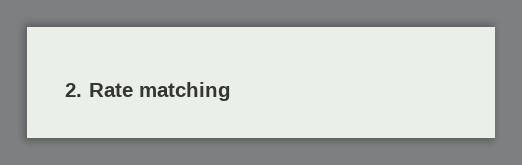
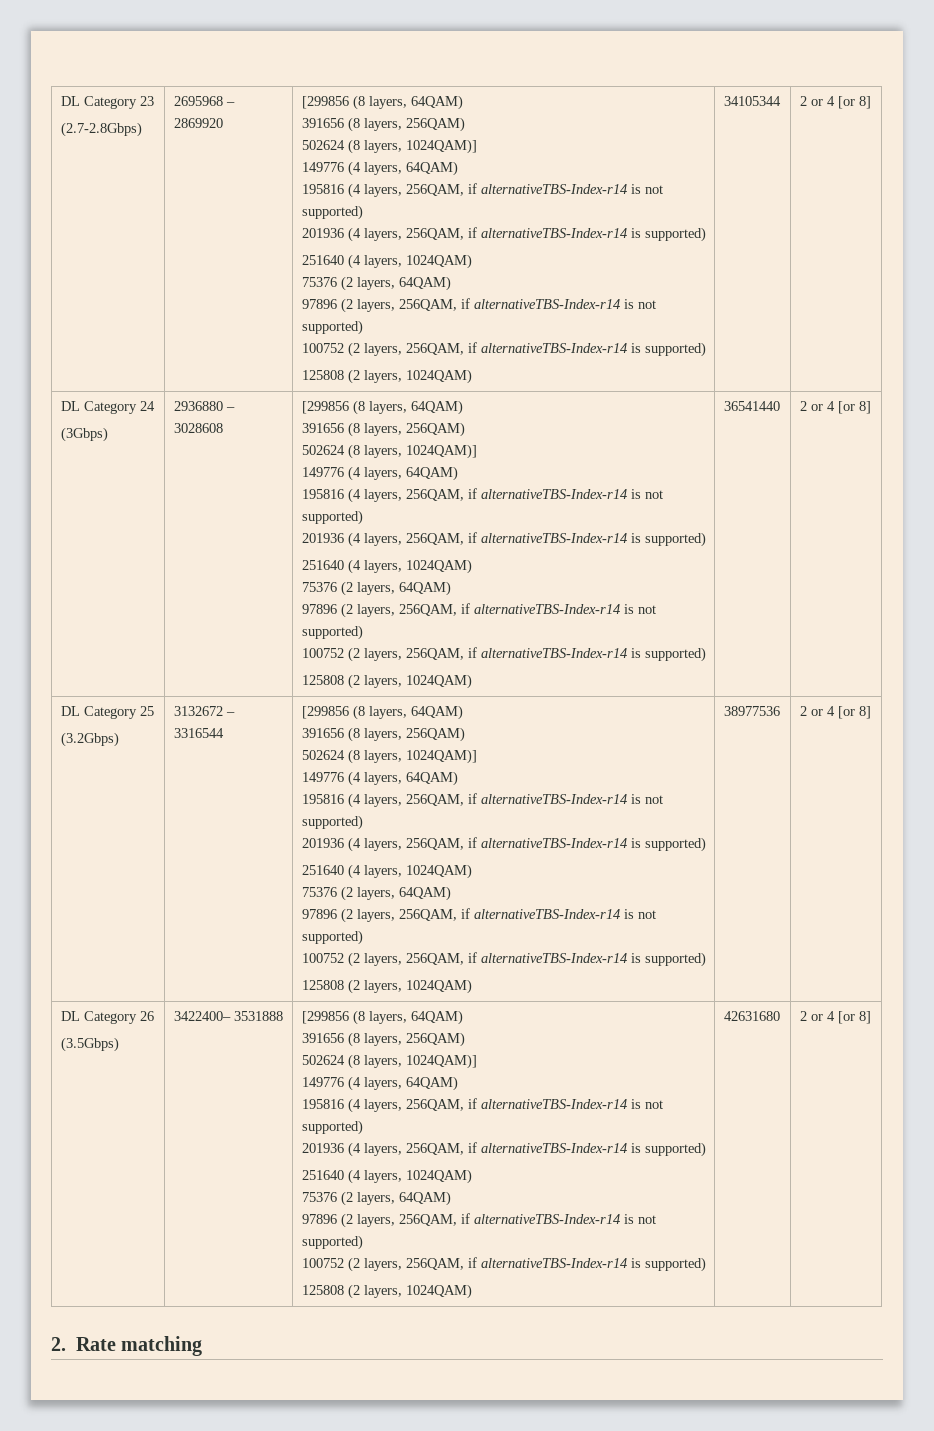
+ DL Category 23
+ (2.7-2.8Gbps) | 2695968 – 2869920 | [299856 (8 layers, 64QAM)
+ 391656 (8 layers, 256QAM)
+ 502624 (8 layers, 1024QAM)]
+ 149776 (4 layers, 64QAM)
+ 195816 (4 layers, 256QAM, if alternativeTBS-Index-r14 is not supported)
+ 201936 (4 layers, 256QAM, if alternativeTBS-Index-r14 is supported)
+ 251640 (4 layers, 1024QAM)
+ 75376 (2 layers, 64QAM)
+ 97896 (2 layers, 256QAM, if alternativeTBS-Index-r14 is not supported)
+ 100752 (2 layers, 256QAM, if alternativeTBS-Index-r14 is supported)
+ 125808 (2 layers, 1024QAM) | 34105344 | 2 or 4 [or 8]
+ DL Category 24
+ (3Gbps) | 2936880 – 3028608 | [299856 (8 layers, 64QAM)
+ 391656 (8 layers, 256QAM)
+ 502624 (8 layers, 1024QAM)]
+ 149776 (4 layers, 64QAM)
+ 195816 (4 layers, 256QAM, if alternativeTBS-Index-r14 is not supported)
+ 201936 (4 layers, 256QAM, if alternativeTBS-Index-r14 is supported)
+ 251640 (4 layers, 1024QAM)
+ 75376 (2 layers, 64QAM)
+ 97896 (2 layers, 256QAM, if alternativeTBS-Index-r14 is not supported)
+ 100752 (2 layers, 256QAM, if alternativeTBS-Index-r14 is supported)
+ 125808 (2 layers, 1024QAM) | 36541440 | 2 or 4 [or 8]
+ DL Category 25
+ (3.2Gbps) | 3132672 – 3316544 | [299856 (8 layers, 64QAM)
+ 391656 (8 layers, 256QAM)
+ 502624 (8 layers, 1024QAM)]
+ 149776 (4 layers, 64QAM)
+ 195816 (4 layers, 256QAM, if alternativeTBS-Index-r14 is not supported)
+ 201936 (4 layers, 256QAM, if alternativeTBS-Index-r14 is supported)
+ 251640 (4 layers, 1024QAM)
+ 75376 (2 layers, 64QAM)
+ 97896 (2 layers, 256QAM, if alternativeTBS-Index-r14 is not supported)
+ 100752 (2 layers, 256QAM, if alternativeTBS-Index-r14 is supported)
+ 125808 (2 layers, 1024QAM) | 38977536 | 2 or 4 [or 8]
+ DL Category 26
+ (3.5Gbps) | 3422400– 3531888 | [299856 (8 layers, 64QAM)
+ 391656 (8 layers, 256QAM)
+ 502624 (8 layers, 1024QAM)]
+ 149776 (4 layers, 64QAM)
+ 195816 (4 layers, 256QAM, if alternativeTBS-Index-r14 is not supported)
+ 201936 (4 layers, 256QAM, if alternativeTBS-Index-r14 is supported)
+ 251640 (4 layers, 1024QAM)
+ 75376 (2 layers, 64QAM)
+ 97896 (2 layers, 256QAM, if alternativeTBS-Index-r14 is not supported)
+ 100752 (2 layers, 256QAM, if alternativeTBS-Index-r14 is supported)
+ 125808 (2 layers, 1024QAM) | 42631680 | 2 or 4 [or 8]

